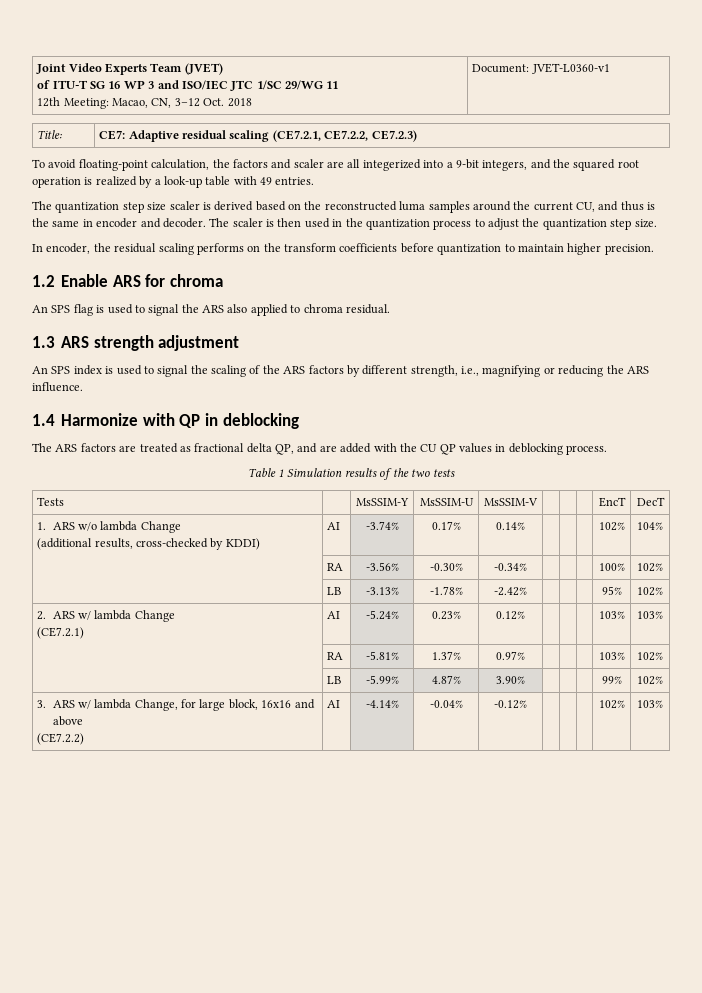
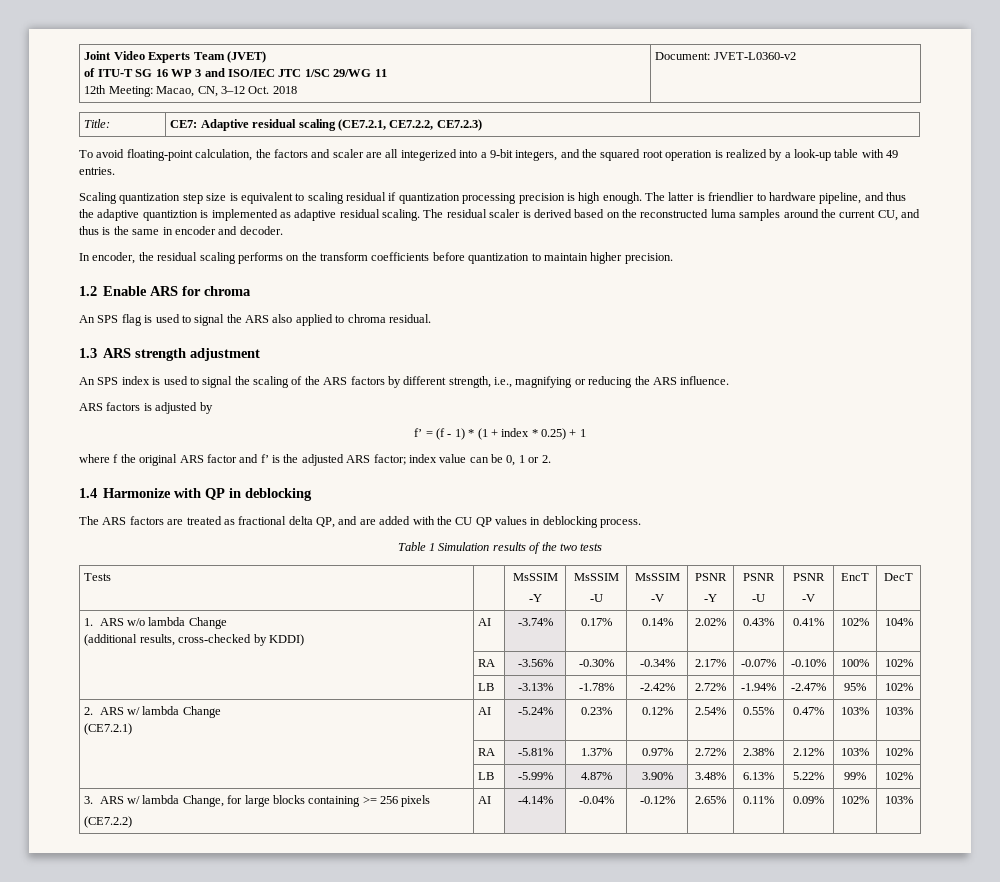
  Joint Video Experts Team (JVET)
  of ITU-T SG 16 WP 3 and ISO/IEC JTC 1/SC 29/WG 11
- 12th Meeting: Macao, CN, 3–12 Oct. 2018 | Document: JVET-L0360-v1
+ 12th Meeting: Macao, CN, 3–12 Oct. 2018 | Document: JVET-L0360-v2
- The quantization step size scaler is derived based on the reconstructed luma samples around the current CU, and thus is the same in encoder and decoder. The scaler is then used in the quantization process to adjust the quantization step size.
+ Scaling quantization step size is equivalent to scaling residual if quantization processing precision is high enough. The latter is friendlier to hardware pipeline, and thus the adaptive quantiztion is implemented as adaptive residual scaling. The residual scaler is derived based on the reconstructed luma samples around the current CU, and thus is the same in encoder and decoder.
+ ARS factors is adjusted by
+ f’ = (f - 1) * (1 + index * 0.25) + 1
+ where f the original ARS factor and f’ is the adjusted ARS factor; index value can be 0, 1 or 2.
- Tests | | MsSSIM-Y | MsSSIM-U | MsSSIM-V | | | | EncT | DecT
+ Tests | | MsSSIM
+ -Y | MsSSIM
+ -U | MsSSIM
+ -V | PSNR
+ -Y | PSNR
+ -U | PSNR
+ -V | EncT | DecT
  1. ARS w/o lambda Change
- (additional results, cross-checked by KDDI) | AI | -3.74% | 0.17% | 0.14% | | | | 102% | 104%
+ (additional results, cross-checked by KDDI) | AI | -3.74% | 0.17% | 0.14% | 2.02% | 0.43% | 0.41% | 102% | 104%
- | RA | -3.56% | -0.30% | -0.34% | | | | 100% | 102%
+ | RA | -3.56% | -0.30% | -0.34% | 2.17% | -0.07% | -0.10% | 100% | 102%
- | LB | -3.13% | -1.78% | -2.42% | | | | 95% | 102%
+ | LB | -3.13% | -1.78% | -2.42% | 2.72% | -1.94% | -2.47% | 95% | 102%
  2. ARS w/ lambda Change
- (CE7.2.1) | AI | -5.24% | 0.23% | 0.12% | | | | 103% | 103%
+ (CE7.2.1) | AI | -5.24% | 0.23% | 0.12% | 2.54% | 0.55% | 0.47% | 103% | 103%
- | RA | -5.81% | 1.37% | 0.97% | | | | 103% | 102%
+ | RA | -5.81% | 1.37% | 0.97% | 2.72% | 2.38% | 2.12% | 103% | 102%
- | LB | -5.99% | 4.87% | 3.90% | | | | 99% | 102%
+ | LB | -5.99% | 4.87% | 3.90% | 3.48% | 6.13% | 5.22% | 99% | 102%
- 3. ARS w/ lambda Change, for large block, 16x16 and above
- (CE7.2.2) | AI | -4.14% | -0.04% | -0.12% | | | | 102% | 103%
+ 3. ARS w/ lambda Change, for large blocks containing >= 256 pixels
+ (CE7.2.2) | AI | -4.14% | -0.04% | -0.12% | 2.65% | 0.11% | 0.09% | 102% | 103%

